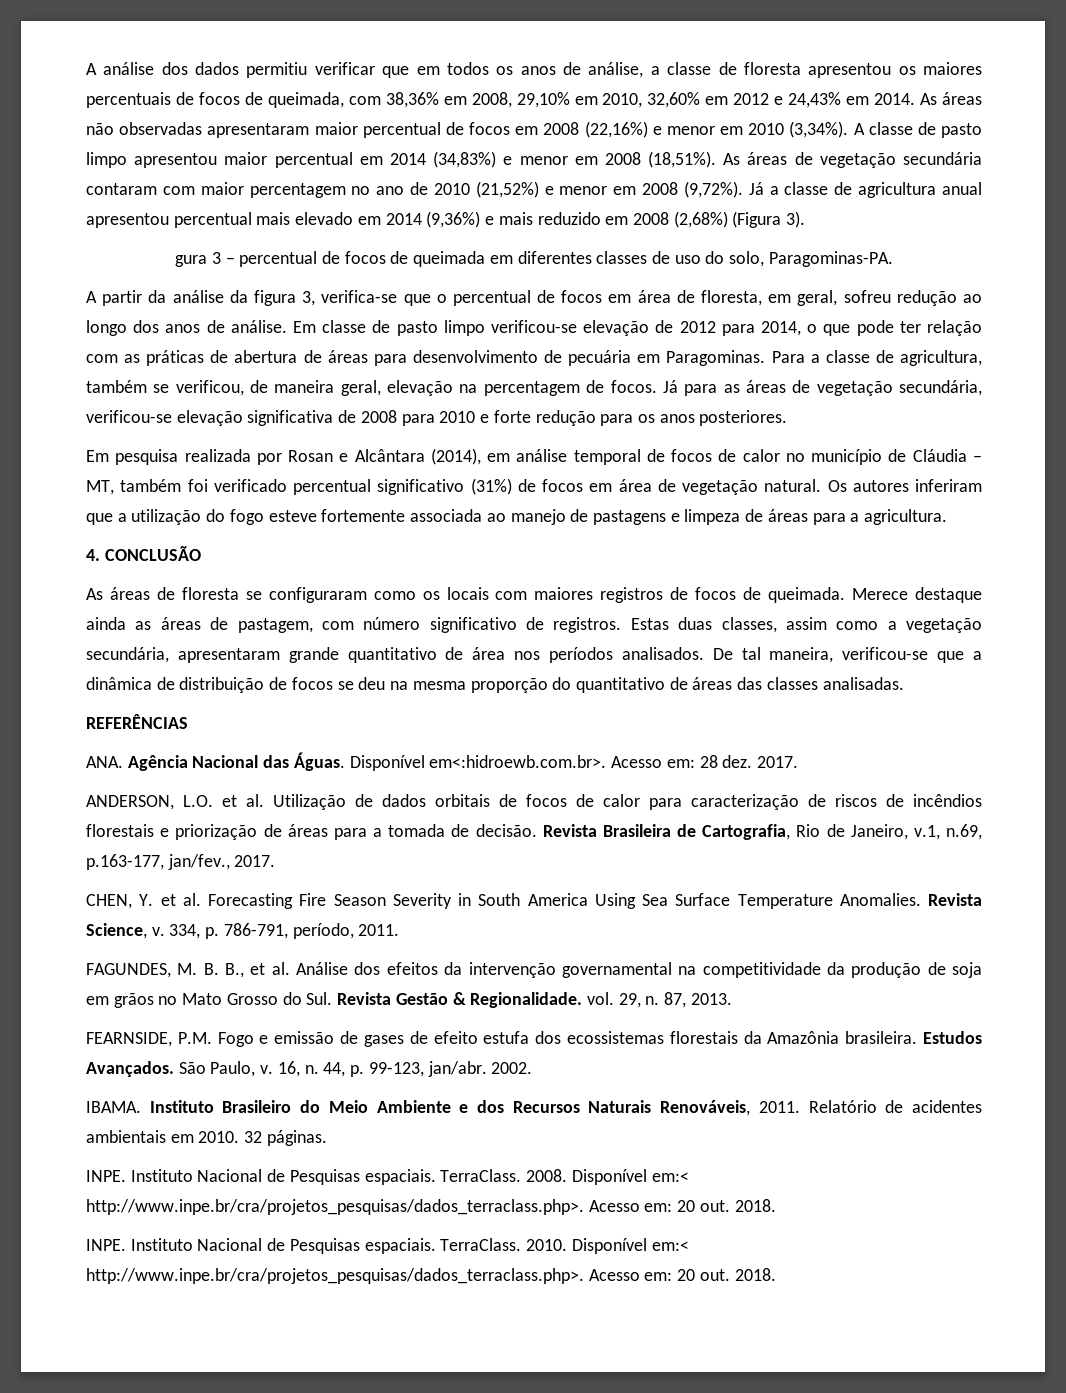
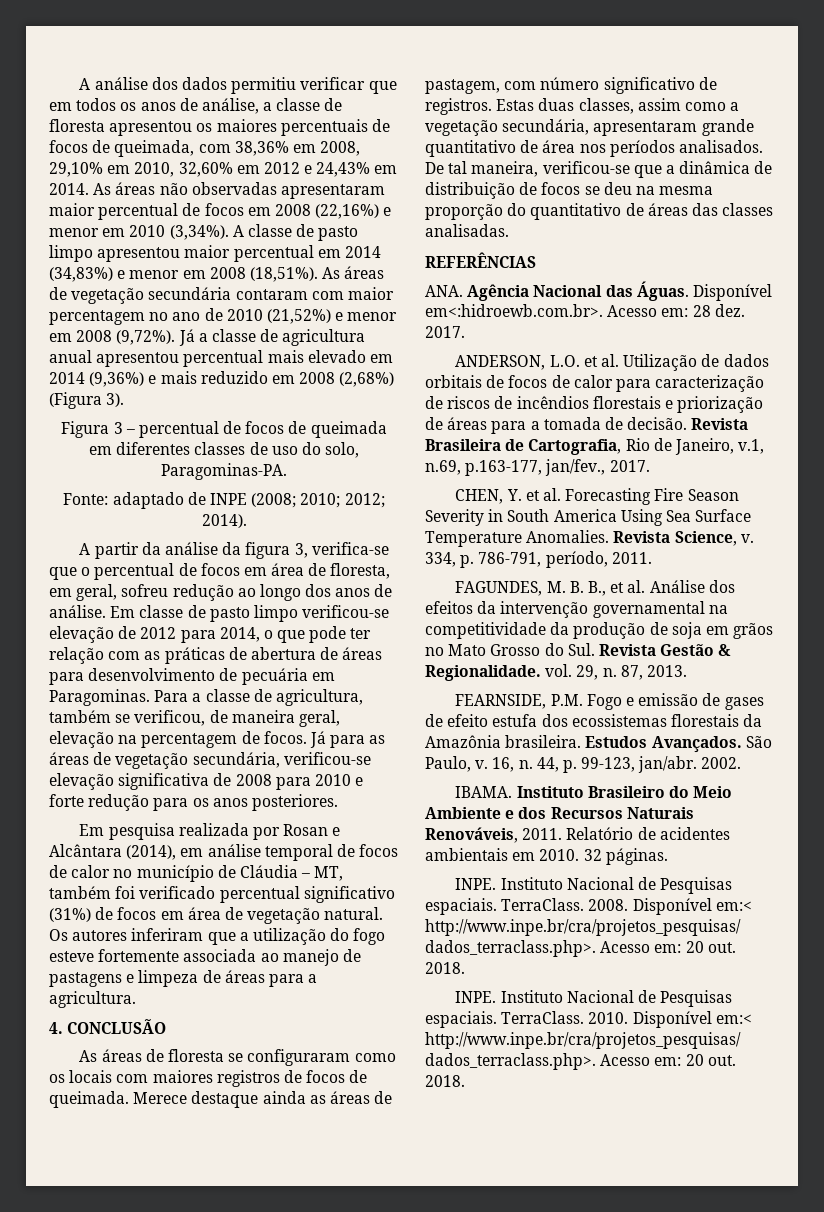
- gura 3 – percentual de focos de queimada em diferentes classes de uso do solo, Paragominas-PA.
+ Figura 3 – percentual de focos de queimada em diferentes classes de uso do solo, Paragominas-PA.
+ Fonte: adaptado de INPE (2008; 2010; 2012; 2014).

